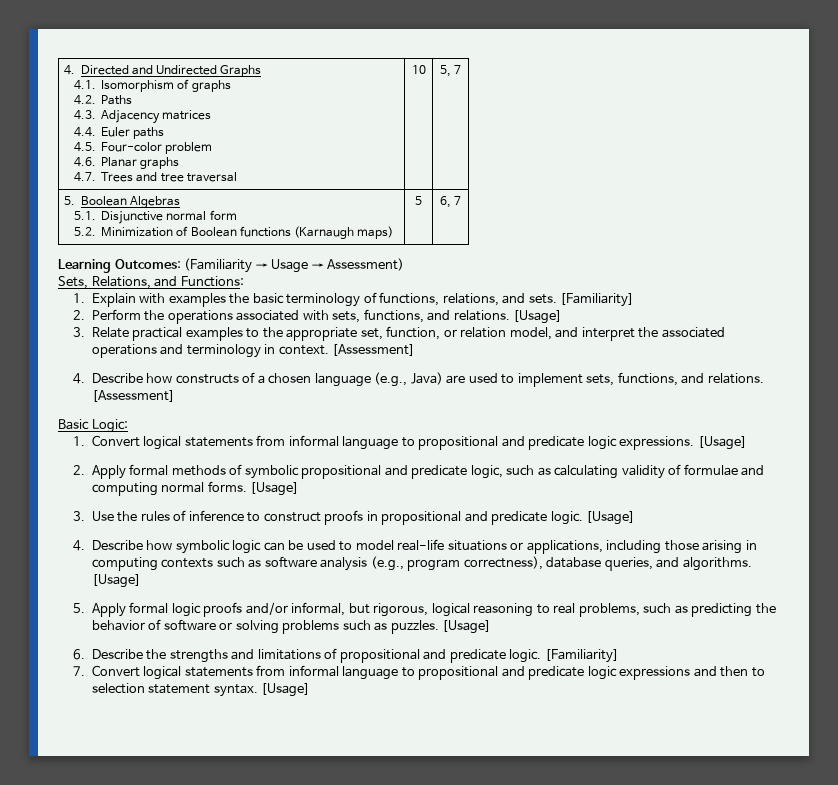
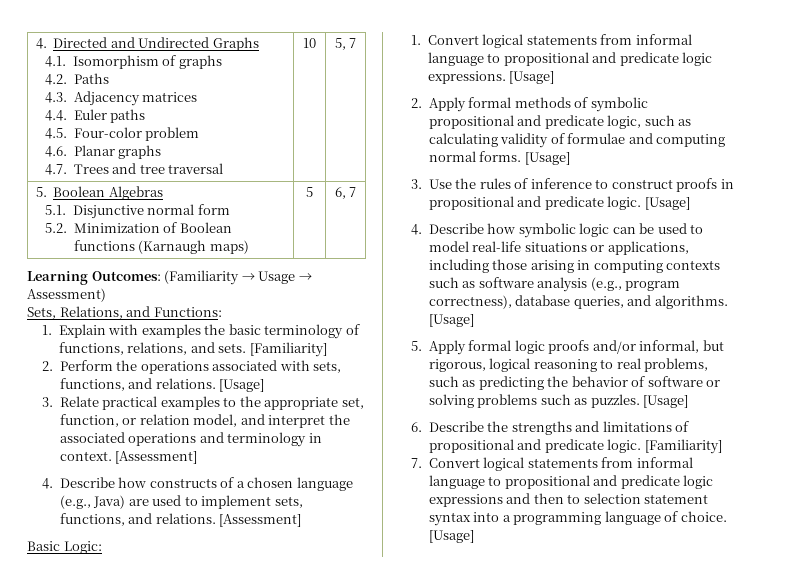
- 7. Convert logical statements from informal language to propositional and predicate logic expressions and then to selection statement syntax.
+ 7. Convert logical statements from informal language to propositional and predicate logic expressions and then to selection statement syntax into a programming language of choice.

